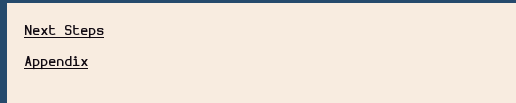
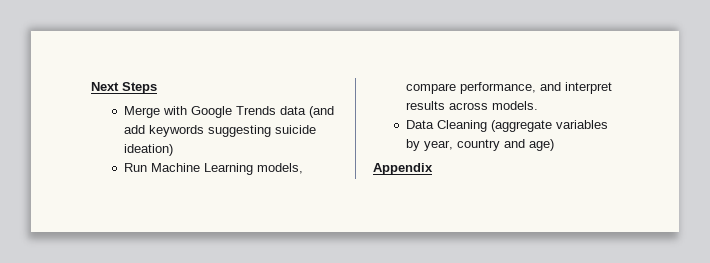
+ Merge with Google Trends data (and add keywords suggesting suicide ideation)
+ Run Machine Learning models, compare performance, and interpret results across models.
+ Data Cleaning (aggregate variables by year, country and age)

